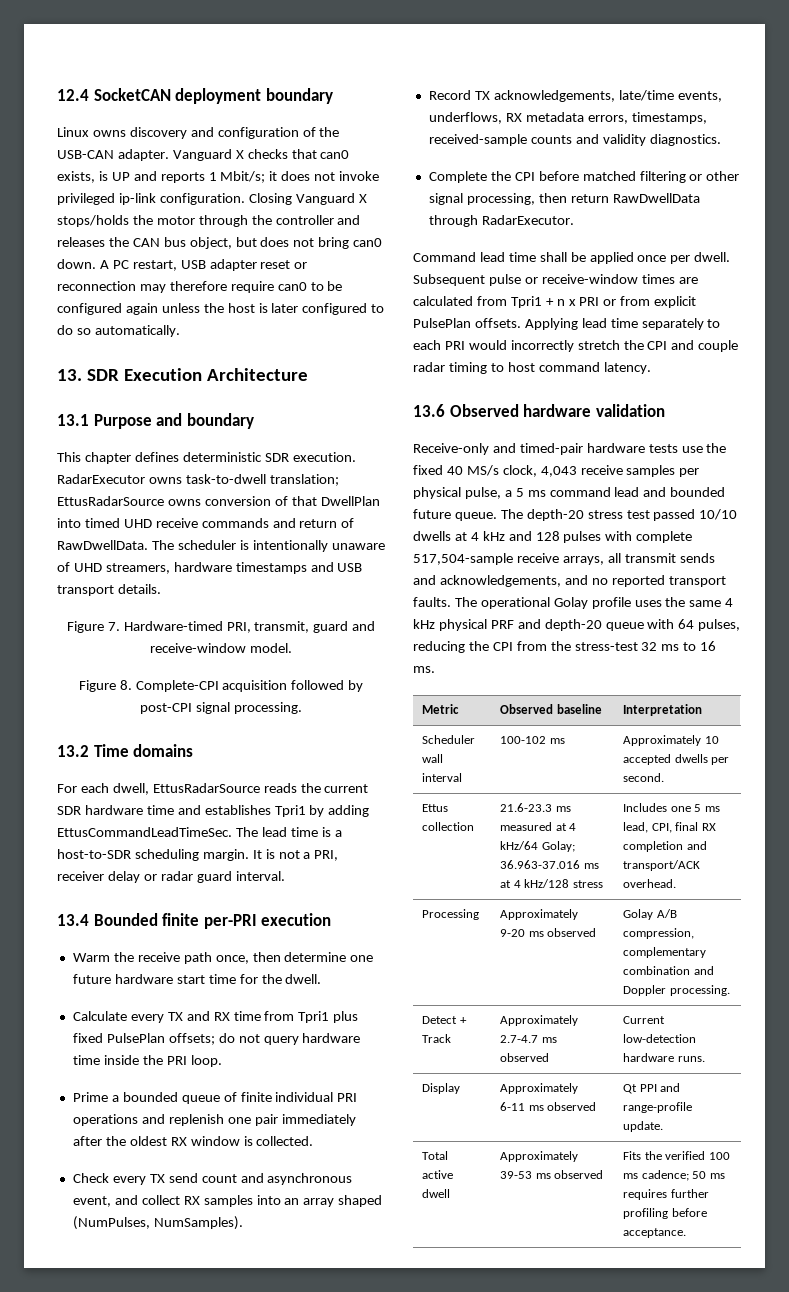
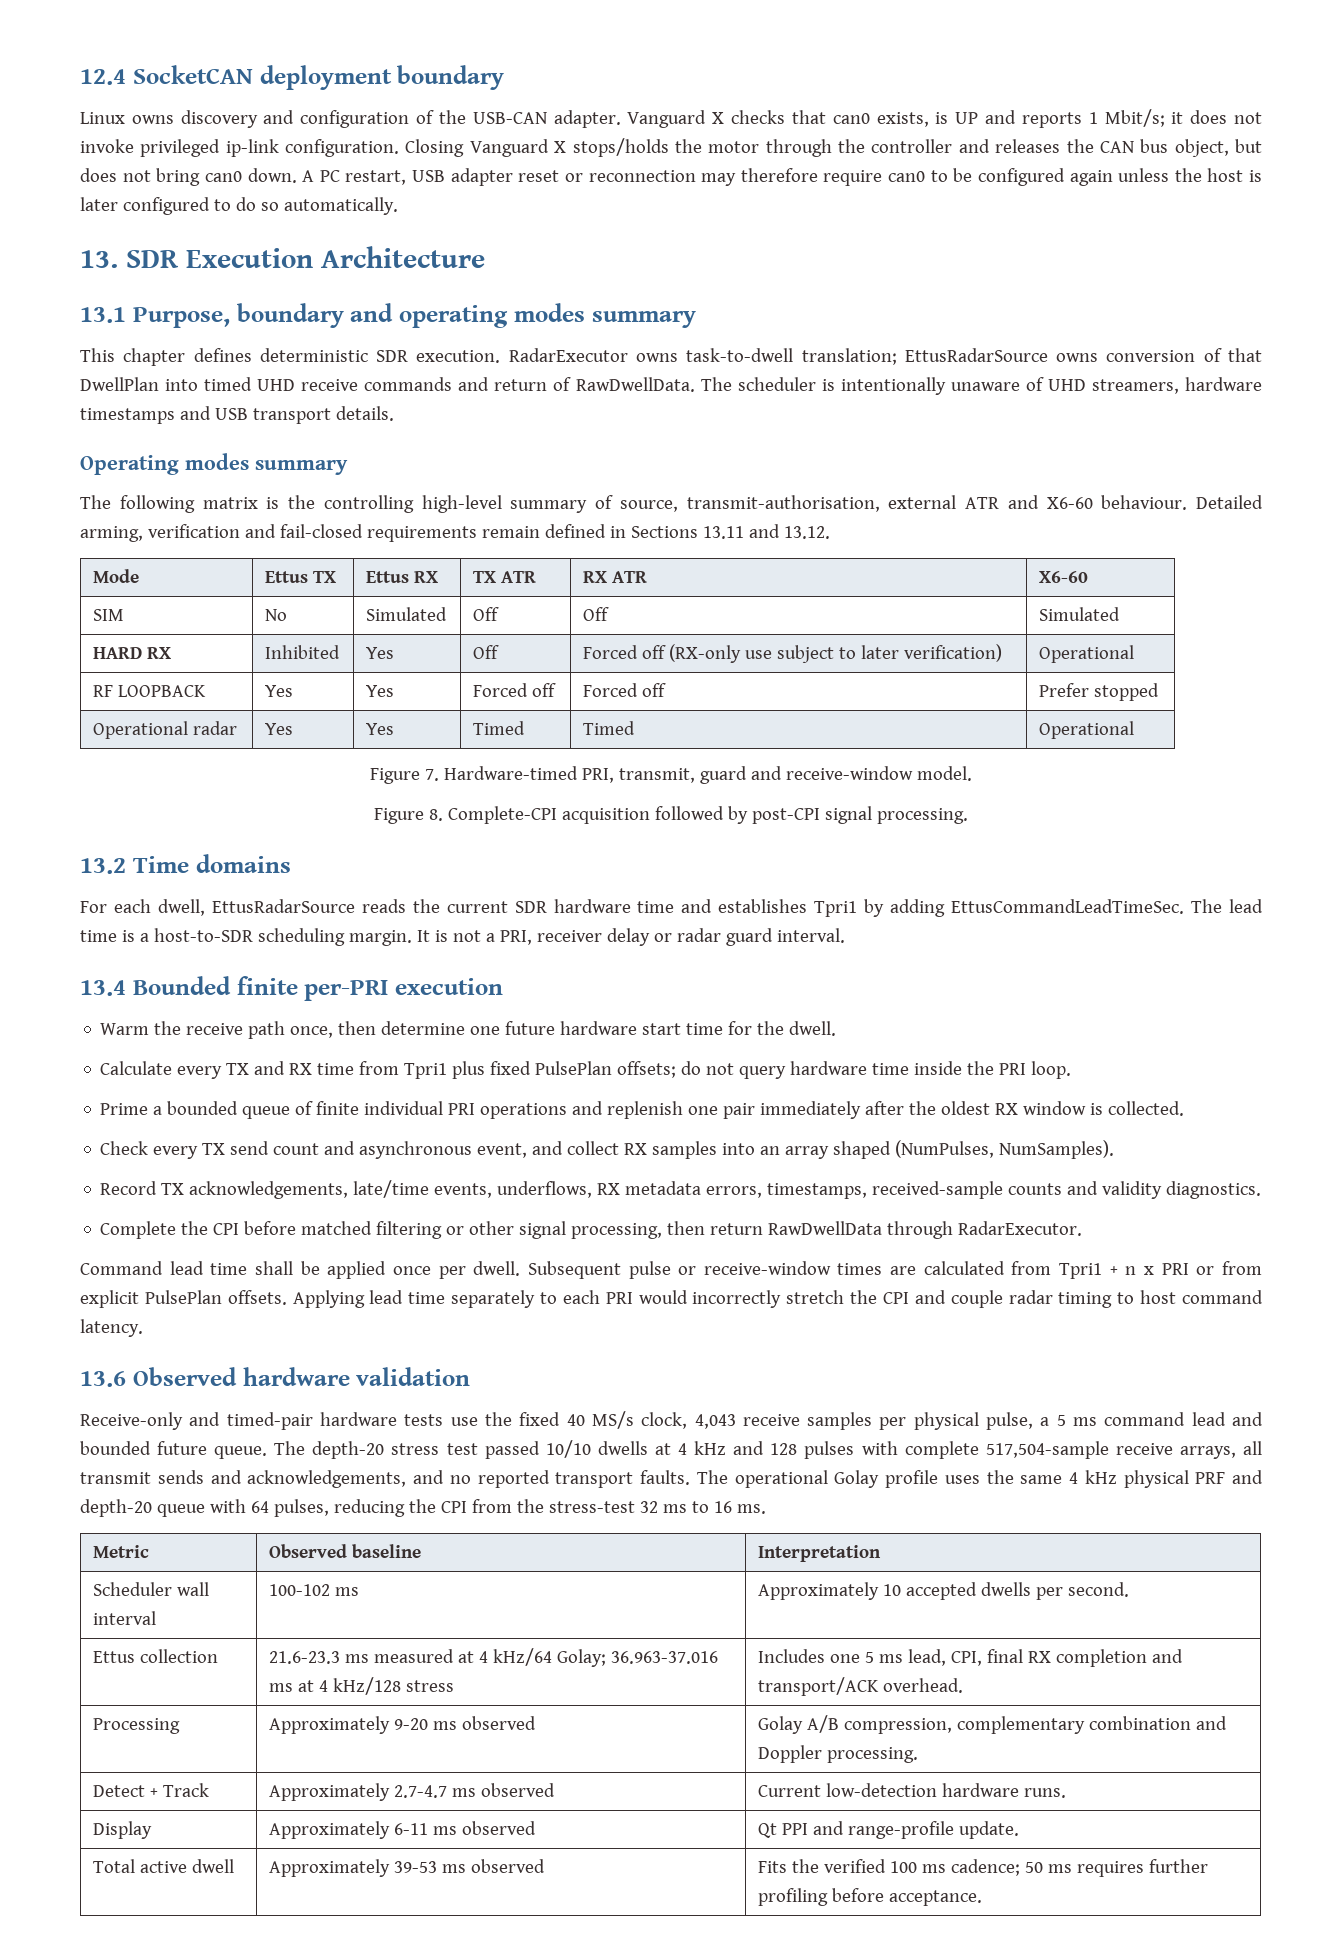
- 13.1 Purpose and boundary
+ 13.1 Purpose, boundary and operating modes summary
+ Operating modes summary
+ The following matrix is the controlling high-level summary of source, transmit-authorisation, external ATR and X6-60 behaviour. Detailed arming, verification and fail-closed requirements remain defined in Sections 13.11 and 13.12.
+ Mode | Ettus TX | Ettus RX | TX ATR | RX ATR | X6-60
+ SIM | No | Simulated | Off | Off | Simulated
+ HARD RX | Inhibited | Yes | Off | Forced off (RX-only use subject to later verification) | Operational
+ RF LOOPBACK | Yes | Yes | Forced off | Forced off | Prefer stopped
+ Operational radar | Yes | Yes | Timed | Timed | Operational

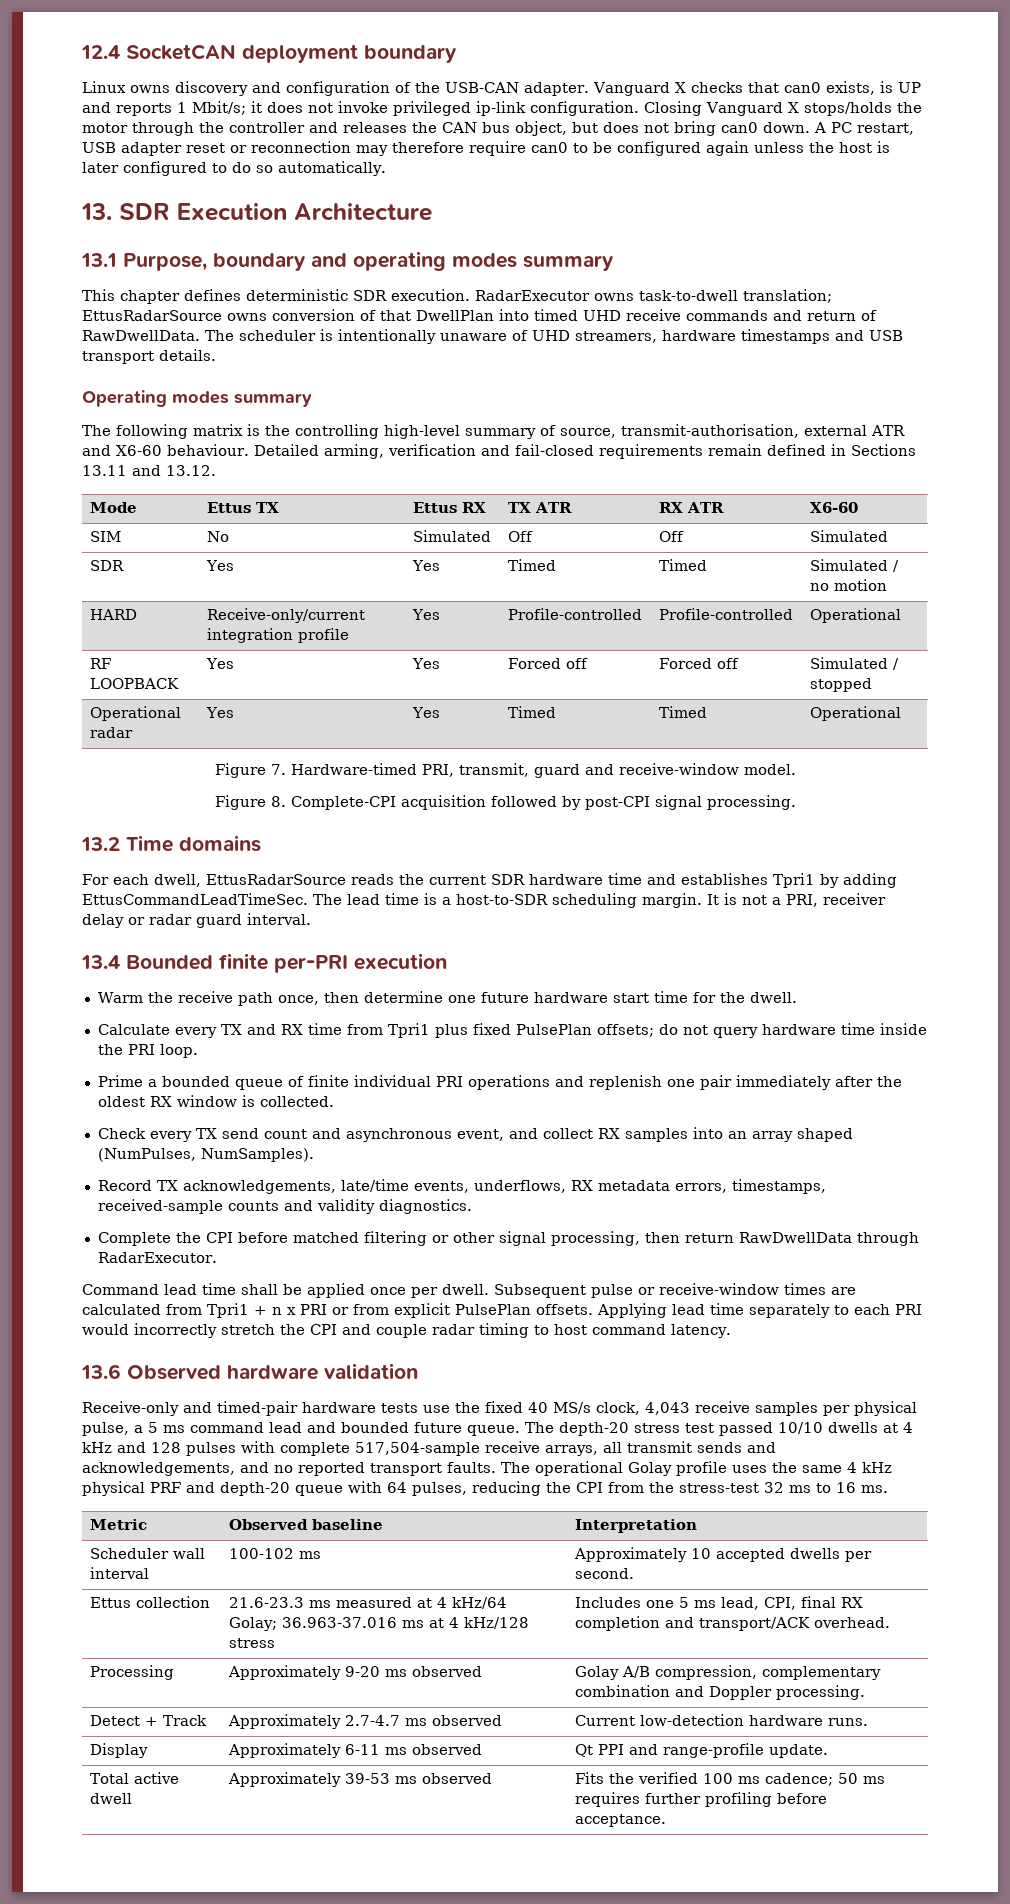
- HARD RX | Inhibited | Yes | Off | Forced off (RX-only use subject to later verification) | Operational
+ SDR | Yes | Yes | Timed | Timed | Simulated / no motion
+ HARD | Receive-only/current integration profile | Yes | Profile-controlled | Profile-controlled | Operational
- RF LOOPBACK | Yes | Yes | Forced off | Forced off | Prefer stopped
+ RF LOOPBACK | Yes | Yes | Forced off | Forced off | Simulated / stopped

